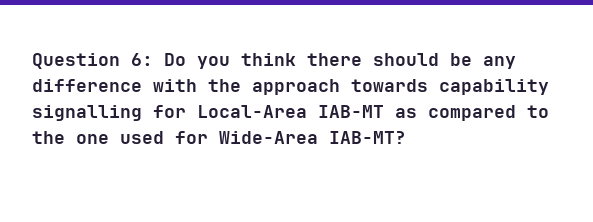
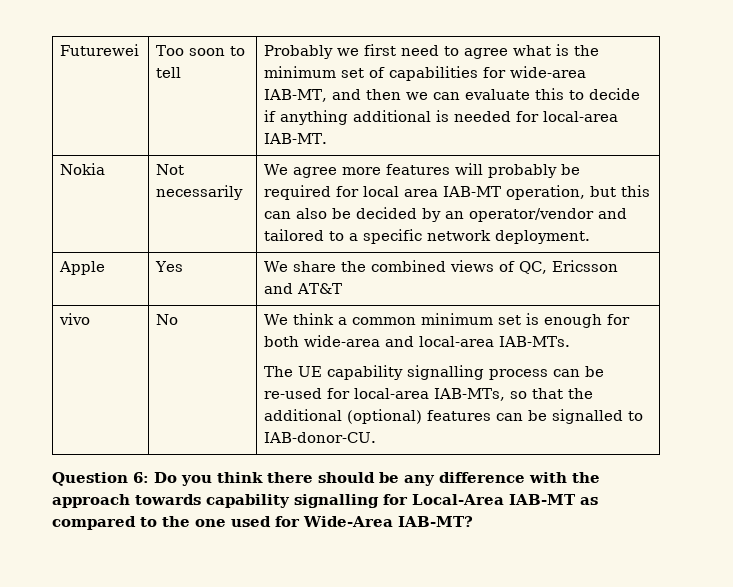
+ Futurewei | Too soon to tell | Probably we first need to agree what is the minimum set of capabilities for wide-area IAB-MT, and then we can evaluate this to decide if anything additional is needed for local-area IAB-MT.
+ Nokia | Not necessarily | We agree more features will probably be required for local area IAB-MT operation, but this can also be decided by an operator/vendor and tailored to a specific network deployment.
+ Apple | Yes | We share the combined views of QC, Ericsson and AT&T
+ vivo | No | We think a common minimum set is enough for both wide-area and local-area IAB-MTs.
+ The UE capability signalling process can be re-used for local-area IAB-MTs, so that the additional (optional) features can be signalled to IAB-donor-CU.

